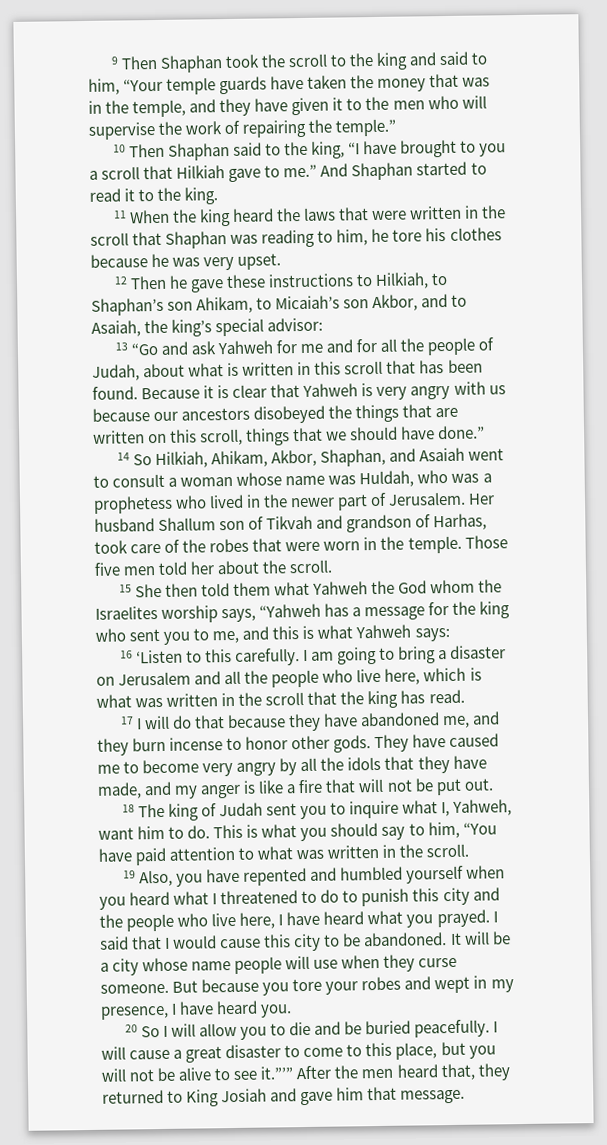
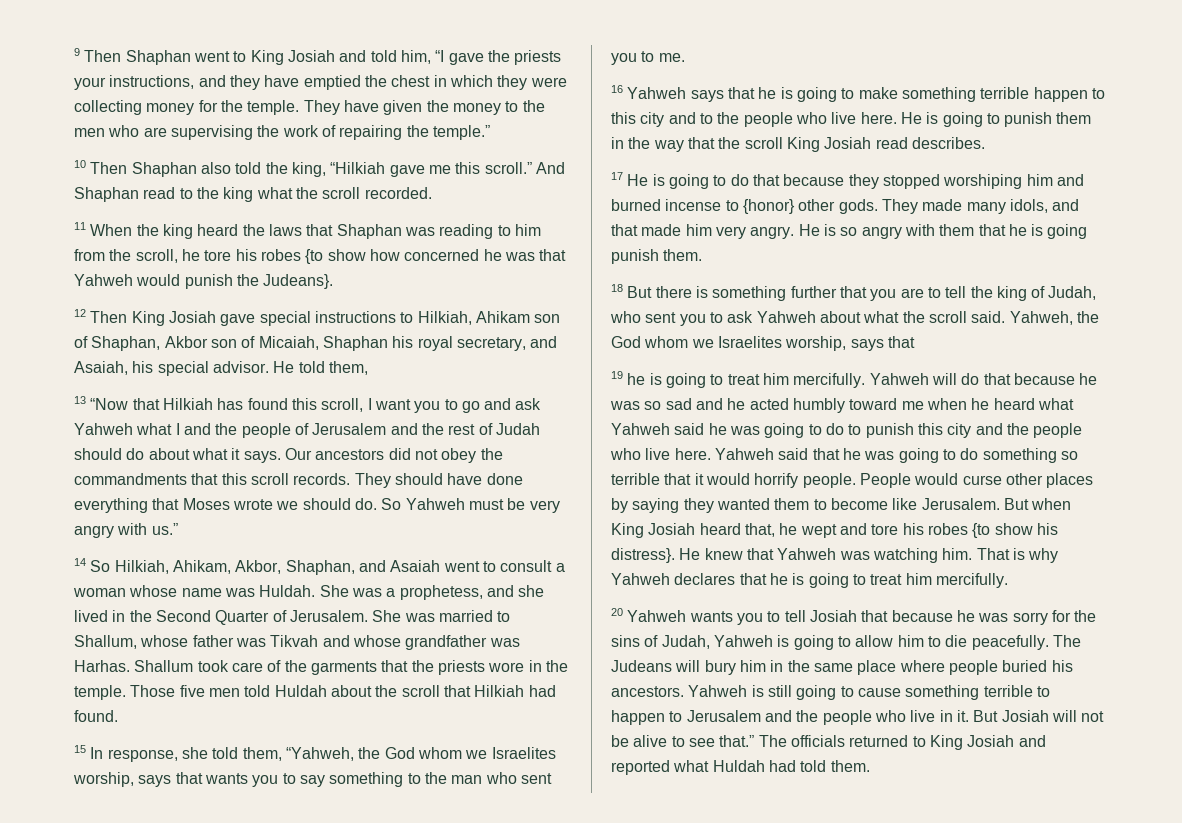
- 9 Then Shaphan took the scroll to the king and said to him, “Your temple guards have taken the money that was in the temple, and they have given it to the men who will supervise the work of repairing the temple.”
+ 9 Then Shaphan went to King Josiah and told him, “I gave the priests your instructions, and they have emptied the chest in which they were collecting money for the temple. They have given the money to the men who are supervising the work of repairing the temple.”
- 10 Then Shaphan said to the king, “I have brought to you a scroll that Hilkiah gave to me.” And Shaphan started to read it to the king.
+ 10 Then Shaphan also told the king, “Hilkiah gave me this scroll.” And Shaphan read to the king what the scroll recorded.
- 11 When the king heard the laws that were written in the scroll that Shaphan was reading to him, he tore his clothes because he was very upset.
- 12 Then he gave these instructions to Hilkiah, to Shaphan’s son Ahikam, to Micaiah’s son Akbor, and to Asaiah, the king’s special advisor:
- 13 “Go and ask Yahweh for me and for all the people of Judah, about what is written in this scroll that has been found. Because it is clear that Yahweh is very angry with us because our ancestors disobeyed the things that are written on this scroll, things that we should have done.”
+ 11 When the king heard the laws that Shaphan was reading to him from the scroll, he tore his robes {to show how concerned he was that Yahweh would punish the Judeans}.
+ 12 Then King Josiah gave special instructions to Hilkiah, Ahikam son of Shaphan, Akbor son of Micaiah, Shaphan his royal secretary, and Asaiah, his special advisor. He told them,
+ 13 “Now that Hilkiah has found this scroll, I want you to go and ask Yahweh what I and the people of Jerusalem and the rest of Judah should do about what it says. Our ancestors did not obey the commandments that this scroll records. They should have done everything that Moses wrote we should do. So Yahweh must be very angry with us.”
- 14 So Hilkiah, Ahikam, Akbor, Shaphan, and Asaiah went to consult a woman whose name was Huldah, who was a prophetess who lived in the newer part of Jerusalem. Her husband Shallum son of Tikvah and grandson of Harhas, took care of the robes that were worn in the temple.
+ 14 So Hilkiah, Ahikam, Akbor, Shaphan, and Asaiah went to consult a woman whose name was Huldah. She was a prophetess, and she lived in the Second Quarter of Jerusalem. She was married to Shallum, whose father was Tikvah and whose grandfather was Harhas. Shallum took care of the garments that the priests wore in the temple.
- Those five men told her about the scroll.
- 15 She then told them what Yahweh the God whom the Israelites worship says, “Yahweh has a message for the king who sent you to me, and this is what Yahweh says:
- 16 ‘Listen to this carefully. I am going to bring a disaster on Jerusalem and all the people who live here, which is what was written in the scroll that the king has read.
- 17 I will do that because they have abandoned me, and they burn incense to honor other gods. They have caused me to become very angry by all the idols that they have made, and my anger is like a fire that will not be put out.
- 18 The king of Judah sent you to inquire what I, Yahweh, want him to do. This is what you should say to him, “You have paid attention to what was written in the scroll.
- 19 Also, you have repented and humbled yourself when you heard what I threatened to do to punish this city and the people who live here, I have heard what you prayed. I said that I would cause this city to be abandoned. It will be a city whose name people will use when they curse someone. But because you tore your robes and wept in my presence, I have heard you.
- 20 So I will allow you to die and be buried peacefully. I will cause a great disaster to come to this place, but you will not be alive to see it.”’” After the men heard that, they returned to King Josiah and gave him that message.
+ Those five men told Huldah about the scroll that Hilkiah had found.
+ 15 In response, she told them, “Yahweh, the God whom we Israelites worship, says that wants you to say something to the man who sent you to me.
+ 16 Yahweh says that he is going to make something terrible happen to this city and to the people who live here. He is going to punish them in the way that the scroll King Josiah read describes.
+ 17 He is going to do that because they stopped worshiping him and burned incense to {honor} other gods. They made many idols, and that made him very angry. He is so angry with them that he is going punish them.
+ 18 But there is something further that you are to tell the king of Judah, who sent you to ask Yahweh about what the scroll said. Yahweh, the God whom we Israelites worship, says that
+ 19 he is going to treat him mercifully. Yahweh will do that because he was so sad and he acted humbly toward me when he heard what Yahweh said he was going to do to punish this city and the people who live here. Yahweh said that he was going to do something so terrible that it would horrify people. People would curse other places by saying they wanted them to become like Jerusalem. But when King Josiah heard that, he wept and tore his robes {to show his distress}. He knew that Yahweh was watching him. That is why Yahweh declares that he is going to treat him mercifully.
+ 20 Yahweh wants you to tell Josiah that because he was sorry for the sins of Judah, Yahweh is going to allow him to die peacefully. The Judeans will bury him in the same place where people buried his ancestors. Yahweh is still going to cause something terrible to happen to Jerusalem and the people who live in it. But Josiah will not be alive to see that.” The officials returned to King Josiah and reported what Huldah had told them.

